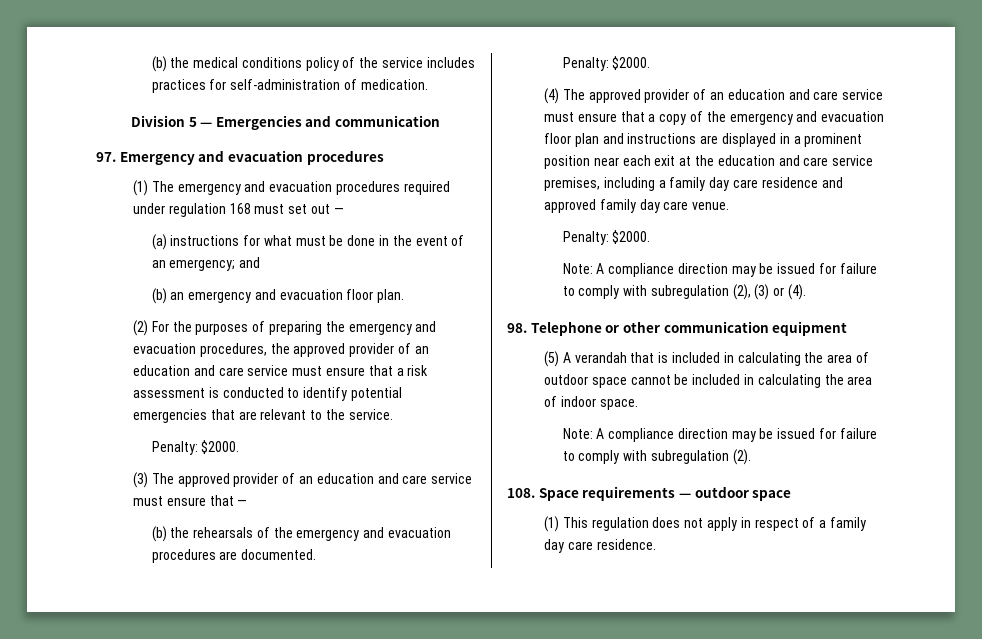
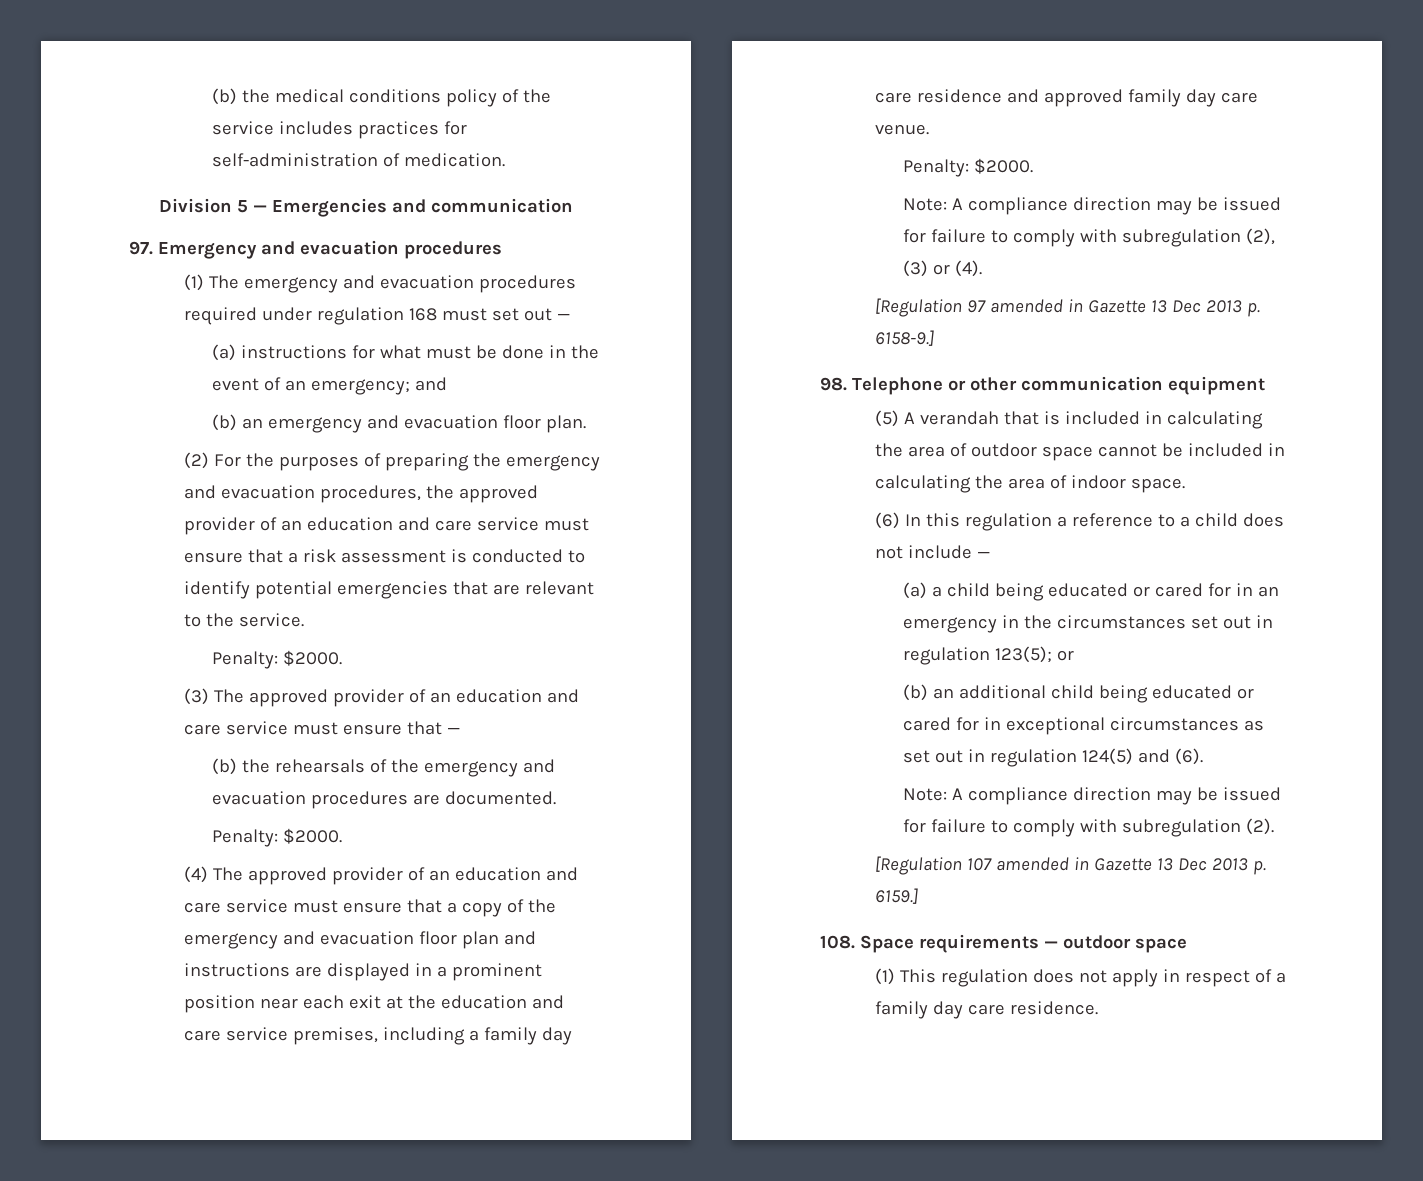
+ [Regulation 97 amended in Gazette 13 Dec 2013 p. 6158-9.]
+ (6) In this regulation a reference to a child does not include —
+ (a) a child being educated or cared for in an emergency in the circumstances set out in regulation 123(5); or
+ (b) an additional child being educated or cared for in exceptional circumstances as set out in regulation 124(5) and (6).
+ [Regulation 107 amended in Gazette 13 Dec 2013 p. 6159.]

